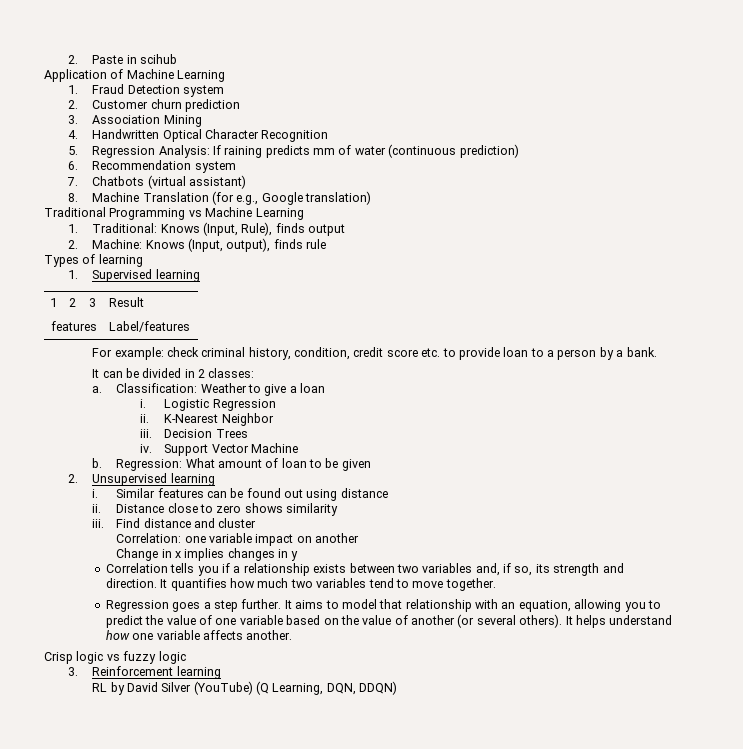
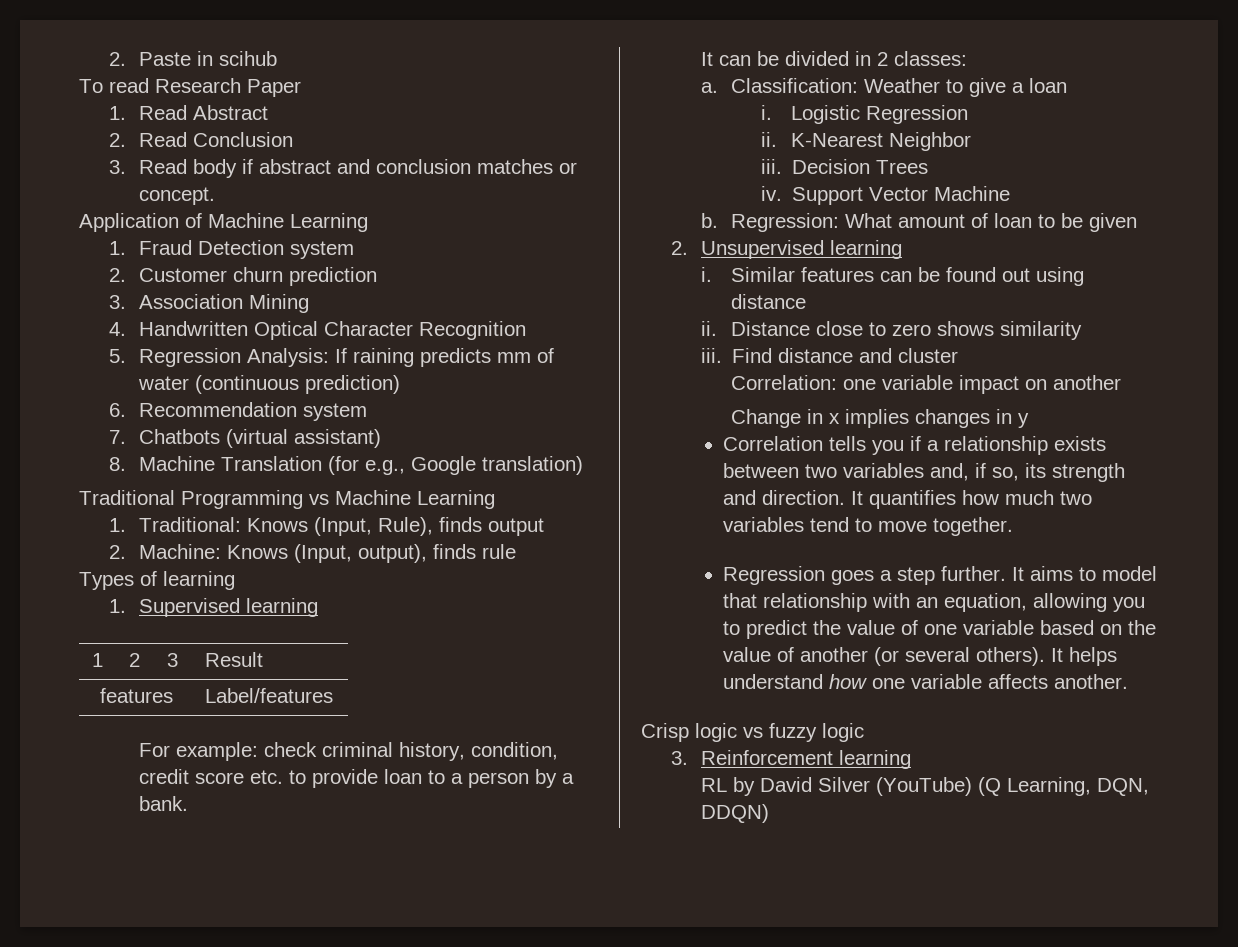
+ To read Research Paper
+ 1. Read Abstract
+ 2. Read Conclusion
+ 3. Read body if abstract and conclusion matches or concept.

